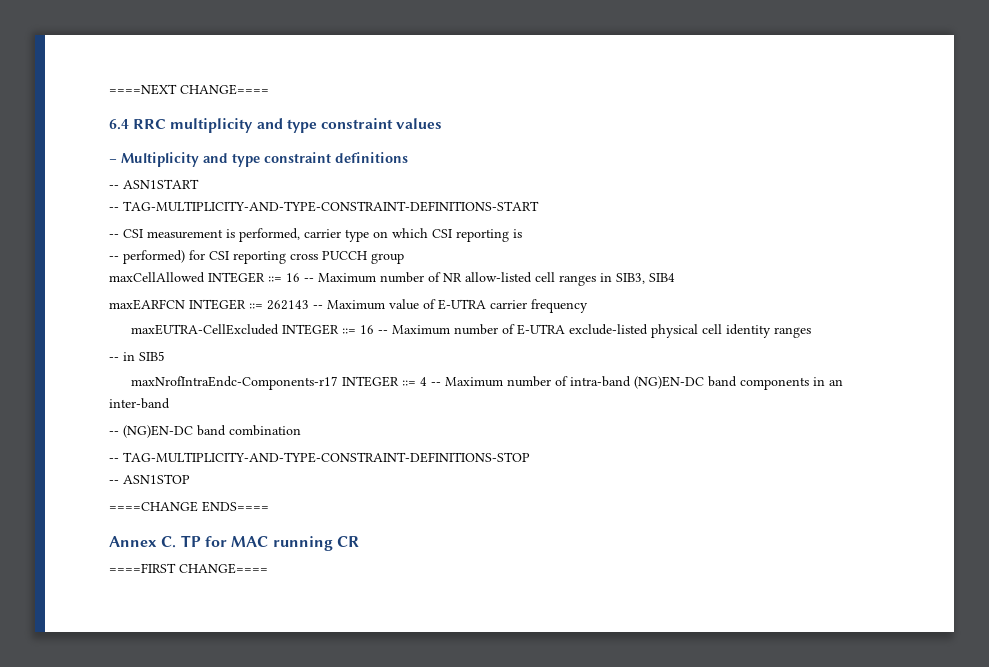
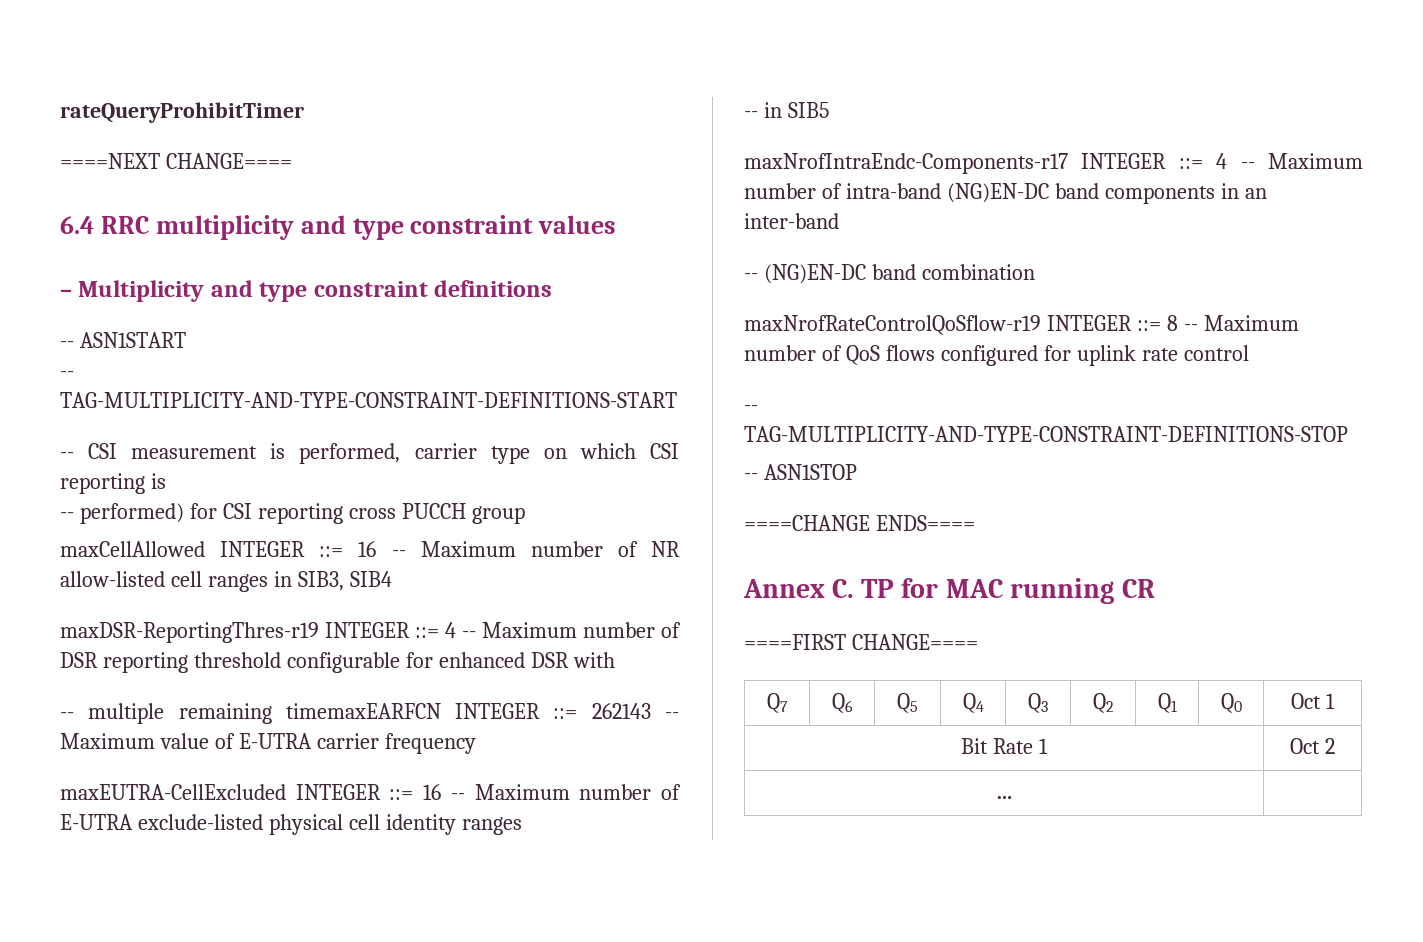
+ rateQueryProhibitTimer
- maxEARFCN INTEGER ::= 262143 -- Maximum value of E-UTRA carrier frequency
+ maxDSR-ReportingThres-r19 INTEGER ::= 4 -- Maximum number of DSR reporting threshold configurable for enhanced DSR with
+ -- multiple remaining timemaxEARFCN INTEGER ::= 262143 -- Maximum value of E-UTRA carrier frequency
+ maxNrofRateControlQoSflow-r19 INTEGER ::= 8 -- Maximum number of QoS flows configured for uplink rate control
+ Q7 | Q6 | Q5 | Q4 | Q3 | Q2 | Q1 | Q0 | Oct 1
+ Bit Rate 1 | Oct 2
+ … |

